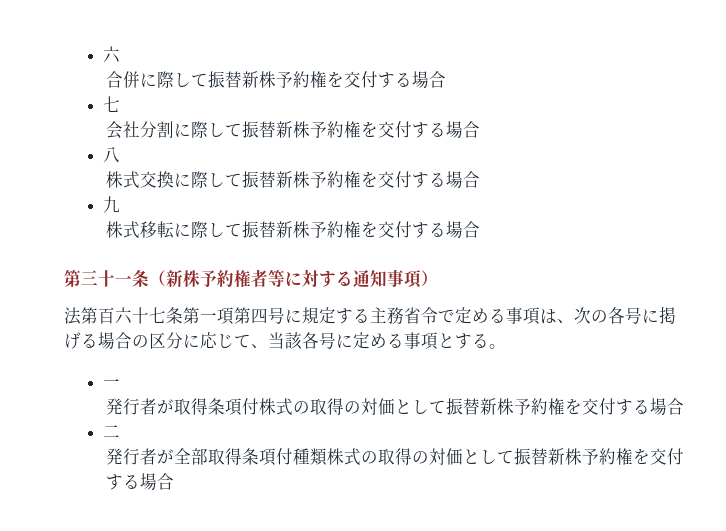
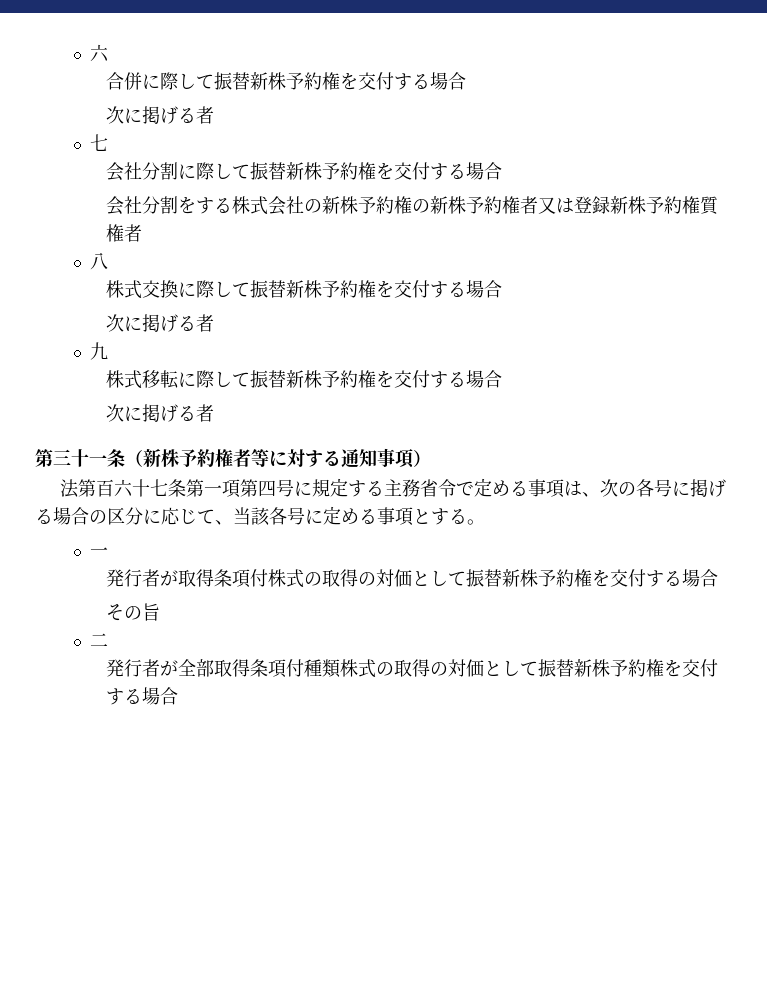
  合併に際して振替新株予約権を交付する場合
+ 次に掲げる者
+ 会社分割をする株式会社の新株予約権の新株予約権者又は登録新株予約権質権者
  株式交換に際して振替新株予約権を交付する場合
+ 次に掲げる者
  株式移転に際して振替新株予約権を交付する場合
+ 次に掲げる者
+ その旨

